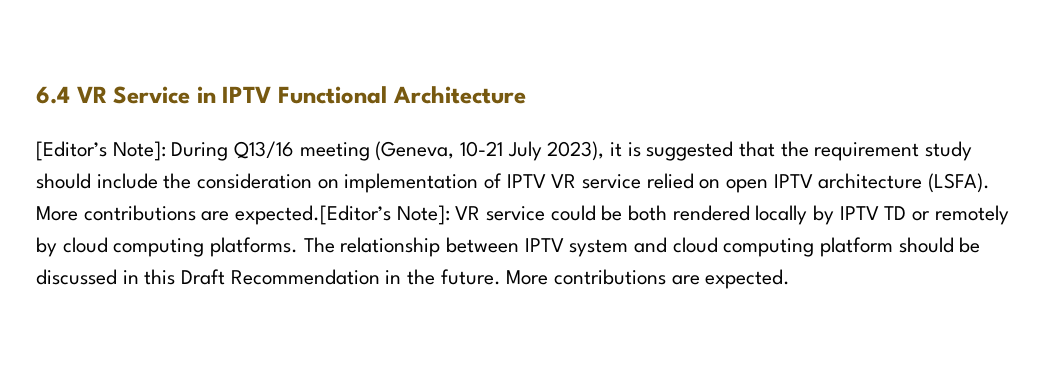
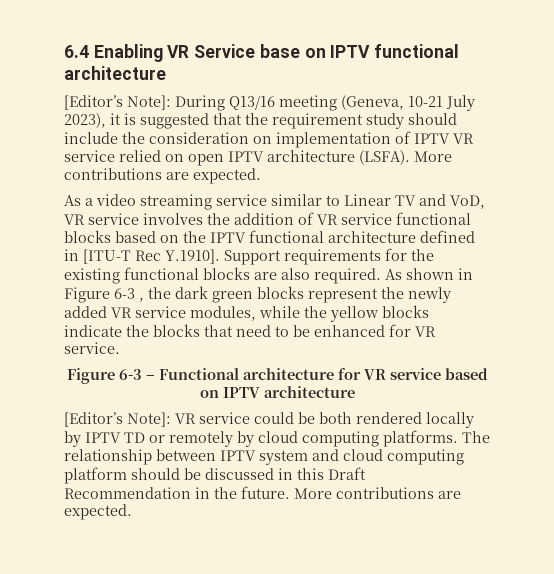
- 6.4 VR Service in IPTV Functional Architecture
+ 6.4 Enabling VR Service base on IPTV functional architecture
- [Editor’s Note]: During Q13/16 meeting (Geneva, 10-21 July 2023), it is suggested that the requirement study should include the consideration on implementation of IPTV VR service relied on open IPTV architecture (LSFA). More contributions are expected.[Editor’s Note]: VR service could be both rendered locally by IPTV TD or remotely by cloud computing platforms.
+ [Editor’s Note]: During Q13/16 meeting (Geneva, 10-21 July 2023), it is suggested that the requirement study should include the consideration on implementation of IPTV VR service relied on open IPTV architecture (LSFA). More contributions are expected.
+ As a video streaming service similar to Linear TV and VoD, VR service involves the addition of VR service functional blocks based on the IPTV functional architecture defined in [ITU-T Rec Y.1910]. Support requirements for the existing functional blocks are also required. As shown in Figure 6-3 , the dark green blocks represent the newly added VR service modules, while the yellow blocks indicate the blocks that need to be enhanced for VR service.
+ Figure 6-3 – Functional architecture for VR service based on IPTV architecture
+ [Editor’s Note]: VR service could be both rendered locally by IPTV TD or remotely by cloud computing platforms.

